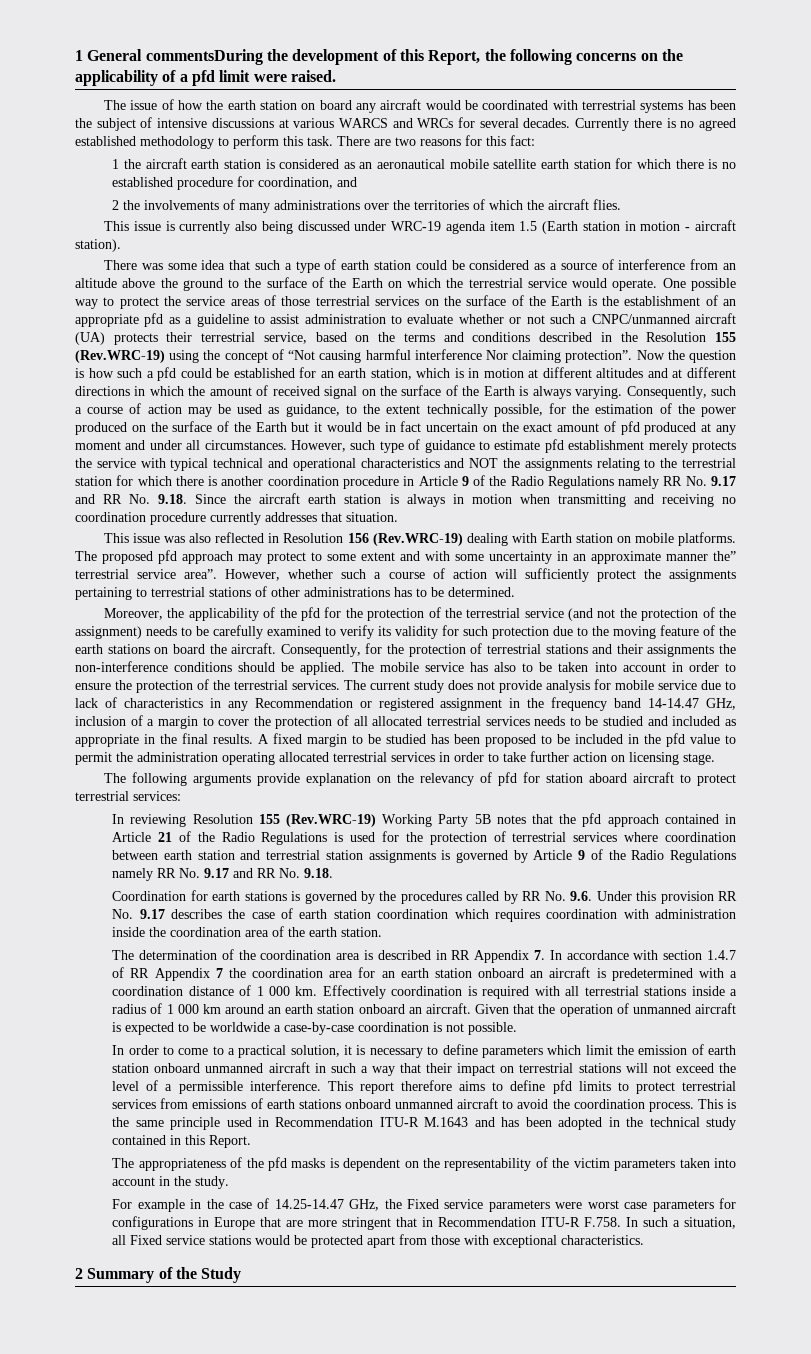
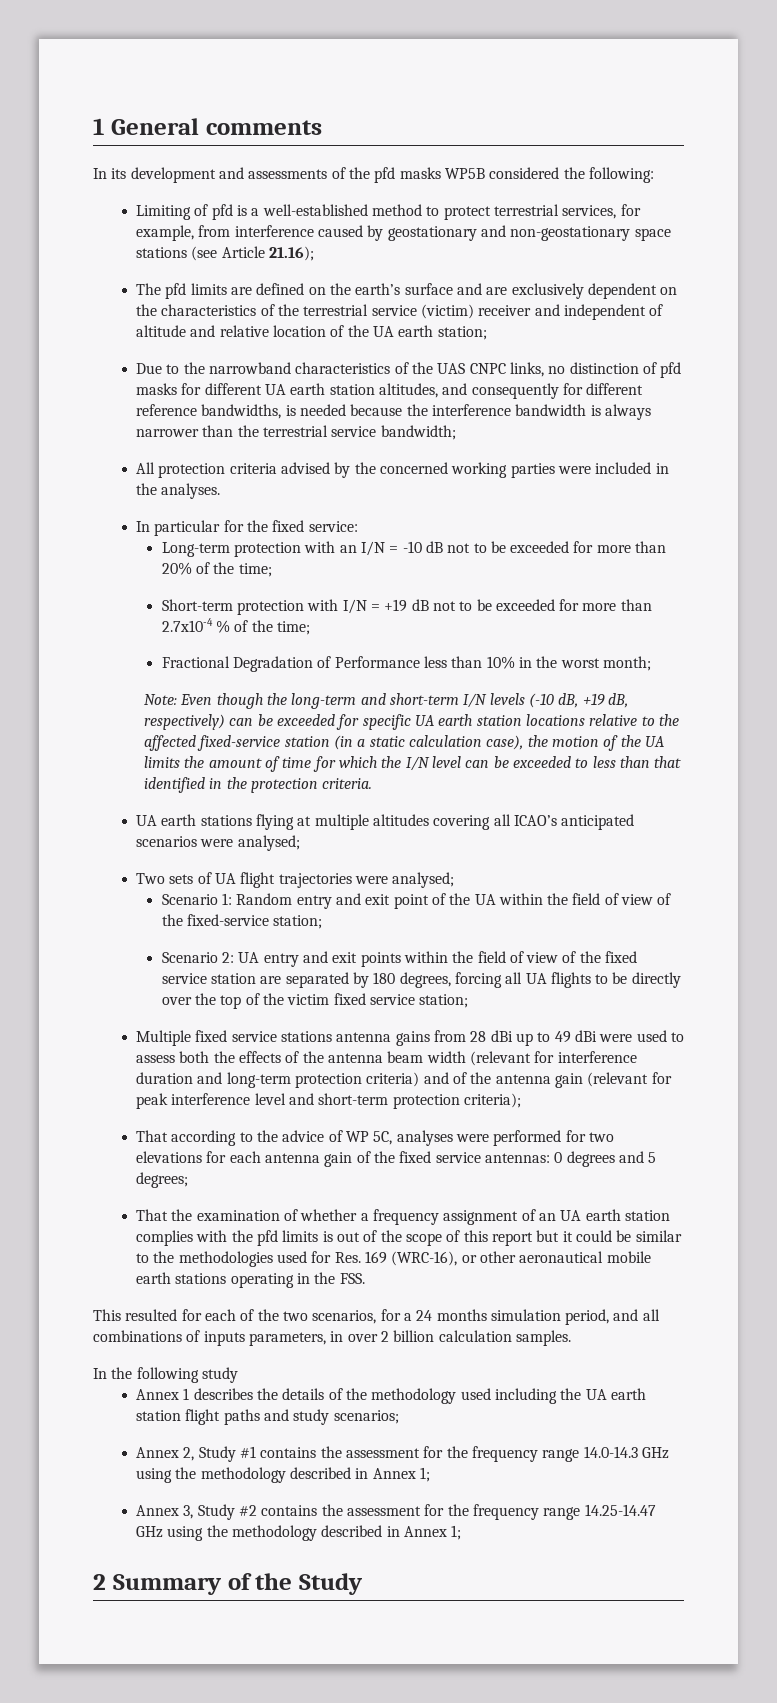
- 1 General commentsDuring the development of this Report, the following concerns on the applicability of a pfd limit were raised.
- The issue of how the earth station on board any aircraft would be coordinated with terrestrial systems has been the subject of intensive discussions at various WARCS and WRCs for several decades. Currently there is no agreed established methodology to perform this task. There are two reasons for this fact:
- 1 the aircraft earth station is considered as an aeronautical mobile satellite earth station for which there is no established procedure for coordination, and
- 2 the involvements of many administrations over the territories of which the aircraft flies.
- This issue is currently also being discussed under WRC-19 agenda item 1.5 (Earth station in motion - aircraft station).
- There was some idea that such a type of earth station could be considered as a source of interference from an altitude above the ground to the surface of the Earth on which the terrestrial service would operate. One possible way to protect the service areas of those terrestrial services on the surface of the Earth is the establishment of an appropriate pfd as a guideline to assist administration to evaluate whether or not such a CNPC/unmanned aircraft (UA) protects their terrestrial service, based on the terms and conditions described in the Resolution 155 (Rev.WRC-19) using the concept of “Not causing harmful interference Nor claiming protection”. Now the question is how such a pfd could be established for an earth station, which is in motion at different altitudes and at different directions in which the amount of received signal on the surface of the Earth is always varying. Consequently, such a course of action may be used as guidance, to the extent technically possible, for the estimation of the power produced on the surface of the Earth but it would be in fact uncertain on the exact amount of pfd produced at any moment and under all circumstances. However, such type of guidance to estimate pfd establishment merely protects the service with typical technical and operational characteristics and NOT the assignments relating to the terrestrial station for which there is another coordination procedure in Article 9 of the Radio Regulations namely RR No. 9.17 and RR No. 9.18. Since the aircraft earth station is always in motion when transmitting and receiving no coordination procedure currently addresses that situation.
- This issue was also reflected in Resolution 156 (Rev.WRC-19) dealing with Earth station on mobile platforms. The proposed pfd approach may protect to some extent and with some uncertainty in an approximate manner the” terrestrial service area”. However, whether such a course of action will sufficiently protect the assignments pertaining to terrestrial stations of other administrations has to be determined.
- Moreover, the applicability of the pfd for the protection of the terrestrial service (and not the protection of the assignment) needs to be carefully examined to verify its validity for such protection due to the moving feature of the earth stations on board the aircraft. Consequently, for the protection of terrestrial stations and their assignments the non-interference conditions should be applied. The mobile service has also to be taken into account in order to ensure the protection of the terrestrial services. The current study does not provide analysis for mobile service due to lack of characteristics in any Recommendation or registered assignment in the frequency band 14-14.47 GHz, inclusion of a margin to cover the protection of all allocated terrestrial services needs to be studied and included as appropriate in the final results. A fixed margin to be studied has been proposed to be included in the pfd value to permit the administration operating allocated terrestrial services in order to take further action on licensing stage.
- The following arguments provide explanation on the relevancy of pfd for station aboard aircraft to protect terrestrial services:
- In reviewing Resolution 155 (Rev.WRC-19) Working Party 5B notes that the pfd approach contained in Article 21 of the Radio Regulations is used for the protection of terrestrial services where coordination between earth station and terrestrial station assignments is governed by Article 9 of the Radio Regulations namely RR No. 9.17 and RR No. 9.18.
- Coordination for earth stations is governed by the procedures called by RR No. 9.6. Under this provision RR No. 9.17 describes the case of earth station coordination which requires coordination with administration inside the coordination area of the earth station.
- The determination of the coordination area is described in RR Appendix 7. In accordance with section 1.4.7 of RR Appendix 7 the coordination area for an earth station onboard an aircraft is predetermined with a coordination distance of 1 000 km. Effectively coordination is required with all terrestrial stations inside a radius of 1 000 km around an earth station onboard an aircraft. Given that the operation of unmanned aircraft is expected to be worldwide a case-by-case coordination is not possible.
- In order to come to a practical solution, it is necessary to define parameters which limit the emission of earth station onboard unmanned aircraft in such a way that their impact on terrestrial stations will not exceed the level of a permissible interference. This report therefore aims to define pfd limits to protect terrestrial services from emissions of earth stations onboard unmanned aircraft to avoid the coordination process. This is the same principle used in Recommendation ITU-R M.1643 and has been adopted in the technical study contained in this Report.
- The appropriateness of the pfd masks is dependent on the representability of the victim parameters taken into account in the study.
- For example in the case of 14.25-14.47 GHz, the Fixed service parameters were worst case parameters for configurations in Europe that are more stringent that in Recommendation ITU-R F.758. In such a situation, all Fixed service stations would be protected apart from those with exceptional characteristics.
+ 1 General comments
+ In its development and assessments of the pfd masks WP5B considered the following:
+ Limiting of pfd is a well-established method to protect terrestrial services, for example, from interference caused by geostationary and non-geostationary space stations (see Article 21.16);
+ The pfd limits are defined on the earth’s surface and are exclusively dependent on the characteristics of the terrestrial service (victim) receiver and independent of altitude and relative location of the UA earth station;
+ Due to the narrowband characteristics of the UAS CNPC links, no distinction of pfd masks for different UA earth station altitudes, and consequently for different reference bandwidths, is needed because the interference bandwidth is always narrower than the terrestrial service bandwidth;
+ All protection criteria advised by the concerned working parties were included in the analyses.
+ In particular for the fixed service:
+ Long-term protection with an I/N = -10 dB not to be exceeded for more than 20% of the time;
+ Short-term protection with I/N = +19 dB not to be exceeded for more than 2.7x10-4 % of the time;
+ Fractional Degradation of Performance less than 10% in the worst month;
+ Note: Even though the long-term and short-term I/N levels (-10 dB, +19 dB, respectively) can be exceeded for specific UA earth station locations relative to the affected fixed-service station (in a static calculation case), the motion of the UA limits the amount of time for which the I/N level can be exceeded to less than that identified in the protection criteria.
+ UA earth stations flying at multiple altitudes covering all ICAO’s anticipated scenarios were analysed;
+ Two sets of UA flight trajectories were analysed;
+ Scenario 1: Random entry and exit point of the UA within the field of view of the fixed-service station;
+ Scenario 2: UA entry and exit points within the field of view of the fixed service station are separated by 180 degrees, forcing all UA flights to be directly over the top of the victim fixed service station;
+ Multiple fixed service stations antenna gains from 28 dBi up to 49 dBi were used to assess both the effects of the antenna beam width (relevant for interference duration and long-term protection criteria) and of the antenna gain (relevant for peak interference level and short-term protection criteria);
+ That according to the advice of WP 5C, analyses were performed for two elevations for each antenna gain of the fixed service antennas: 0 degrees and 5 degrees;
+ That the examination of whether a frequency assignment of an UA earth station complies with the pfd limits is out of the scope of this report but it could be similar to the methodologies used for Res. 169 (WRC-16), or other aeronautical mobile earth stations operating in the FSS.
+ This resulted for each of the two scenarios, for a 24 months simulation period, and all combinations of inputs parameters, in over 2 billion calculation samples.
+ In the following study
+ Annex 1 describes the details of the methodology used including the UA earth station flight paths and study scenarios;
+ Annex 2, Study #1 contains the assessment for the frequency range 14.0-14.3 GHz using the methodology described in Annex 1;
+ Annex 3, Study #2 contains the assessment for the frequency range 14.25-14.47 GHz using the methodology described in Annex 1;

